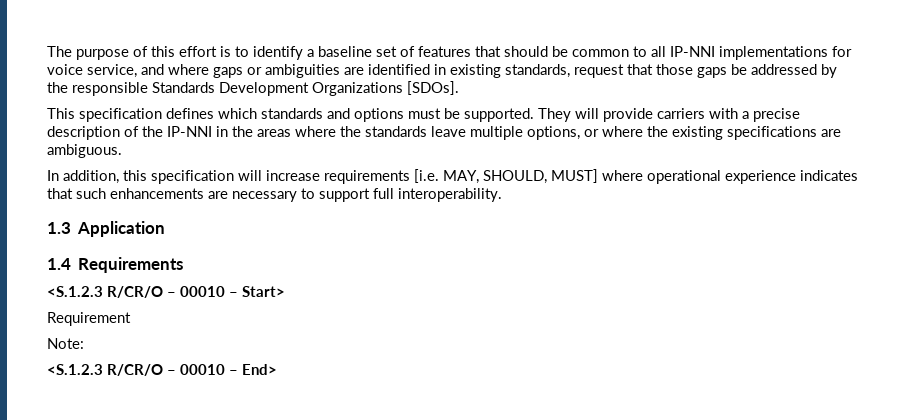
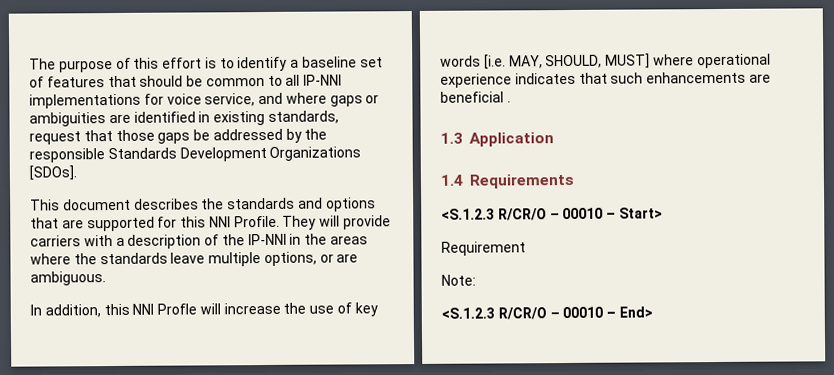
- This specification defines which standards and options must be supported.
+ This document describes the standards and options that are supported for this NNI Profile.
- They will provide carriers with a precise description of the IP-NNI in the areas where the standards leave multiple options, or where the existing specifications are ambiguous.
+ They will provide carriers with a description of the IP-NNI in the areas where the standards leave multiple options, or are ambiguous.
- In addition, this specification will increase requirements [i.e. MAY, SHOULD, MUST] where operational experience indicates that such enhancements are necessary to support full interoperability.
+ In addition, this NNI Profle will increase the use of key words [i.e. MAY, SHOULD, MUST] where operational experience indicates that such enhancements are beneficial .

